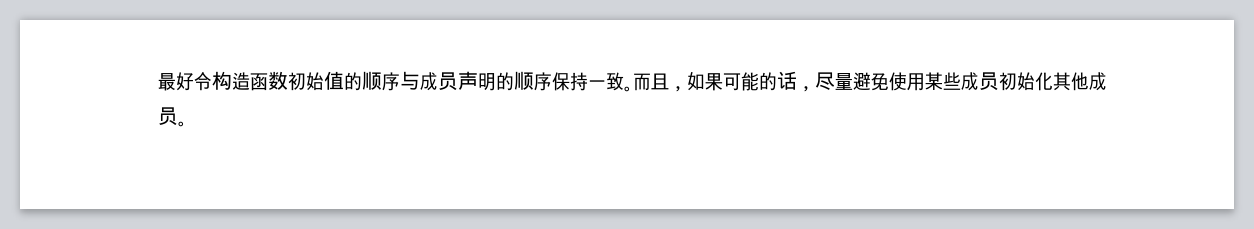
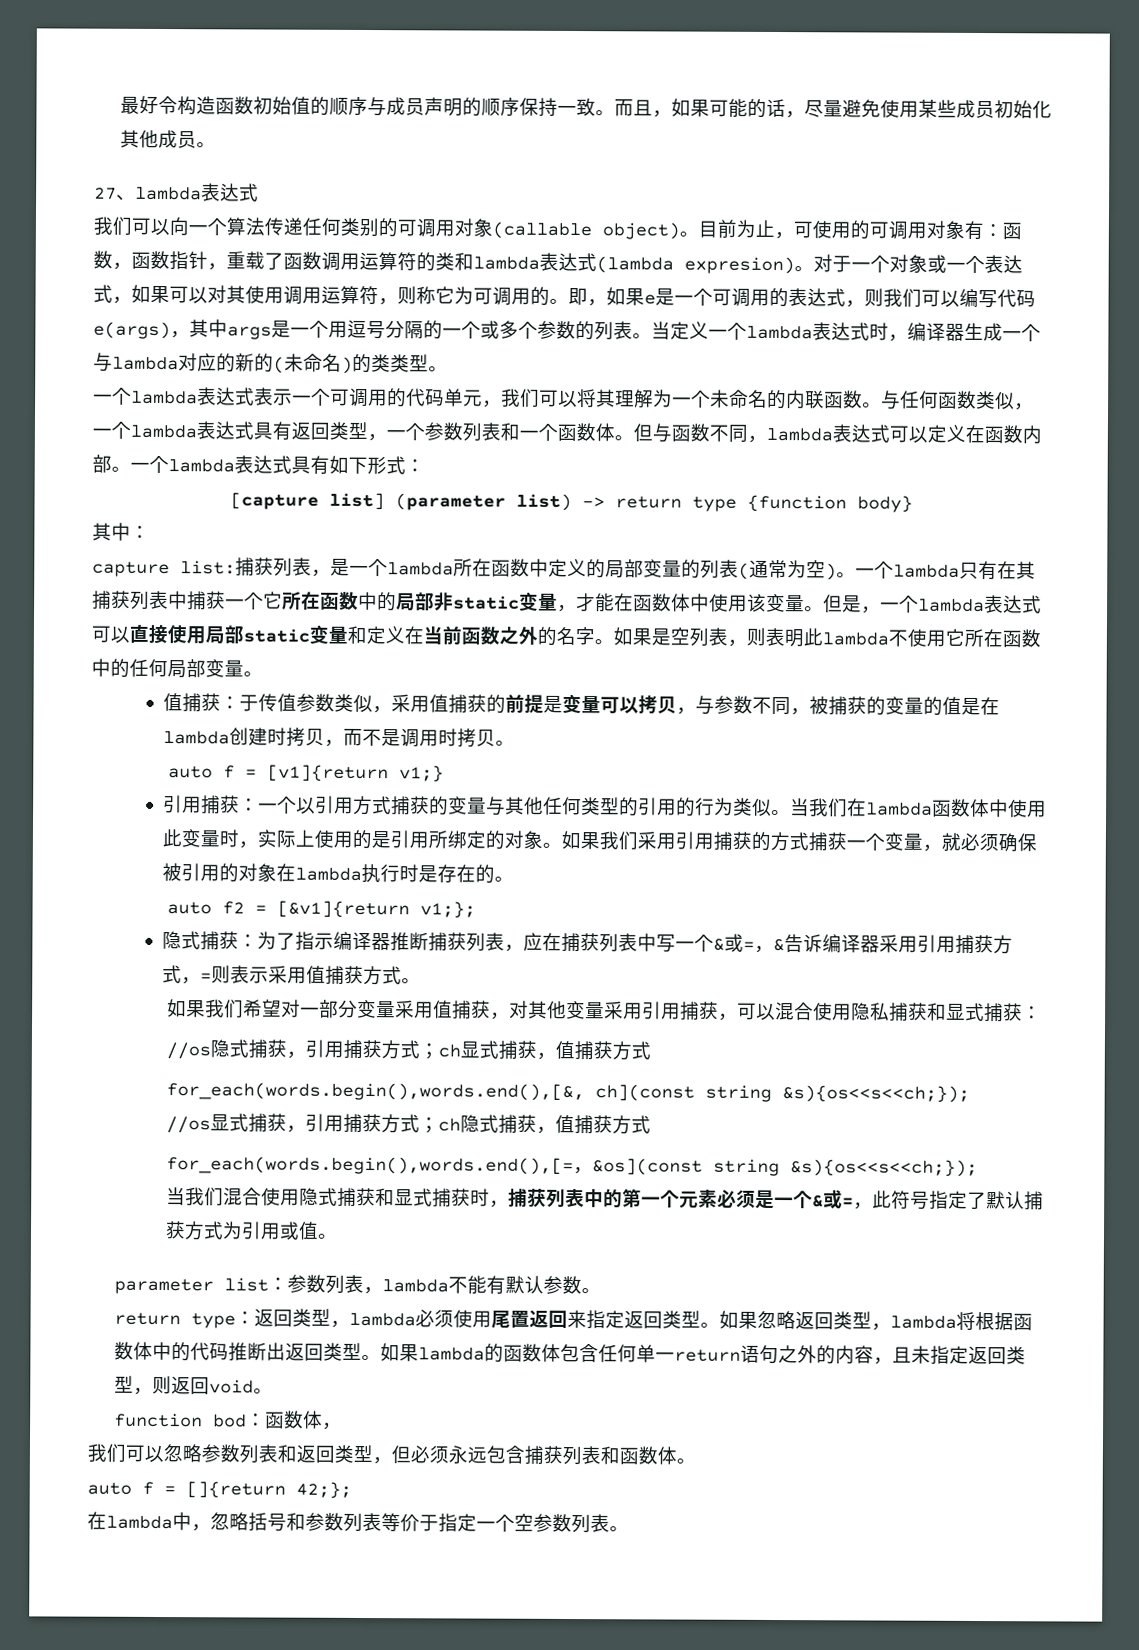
+ 27、lambda表达式
+ 我们可以向一个算法传递任何类别的可调用对象(callable object)。目前为止，可使用的可调用对象有：函数，函数指针，重载了函数调用运算符的类和lambda表达式(lambda expresion)。对于一个对象或一个表达式，如果可以对其使用调用运算符，则称它为可调用的。即，如果e是一个可调用的表达式，则我们可以编写代码e(args)，其中args是一个用逗号分隔的一个或多个参数的列表。当定义一个lambda表达式时，编译器生成一个与lambda对应的新的(未命名)的类类型。
+ 一个lambda表达式表示一个可调用的代码单元，我们可以将其理解为一个未命名的内联函数。与任何函数类似，一个lambda表达式具有返回类型，一个参数列表和一个函数体。但与函数不同，lambda表达式可以定义在函数内部。一个lambda表达式具有如下形式：
+ [capture list] (parameter list) -> return type {function body}
+ 其中：
+ capture list:捕获列表，是一个lambda所在函数中定义的局部变量的列表(通常为空)。一个lambda只有在其捕获列表中捕获一个它所在函数中的局部非static变量，才能在函数体中使用该变量。但是，一个lambda表达式可以直接使用局部static变量和定义在当前函数之外的名字。如果是空列表，则表明此lambda不使用它所在函数中的任何局部变量。
+ 值捕获：于传值参数类似，采用值捕获的前提是变量可以拷贝，与参数不同，被捕获的变量的值是在lambda创建时拷贝，而不是调用时拷贝。
+ auto f = [v1]{return v1;}
+ 引用捕获：一个以引用方式捕获的变量与其他任何类型的引用的行为类似。当我们在lambda函数体中使用此变量时，实际上使用的是引用所绑定的对象。如果我们采用引用捕获的方式捕获一个变量，就必须确保被引用的对象在lambda执行时是存在的。
+ auto f2 = [&v1]{return v1;};
+ 隐式捕获：为了指示编译器推断捕获列表，应在捕获列表中写一个&或=，&告诉编译器采用引用捕获方式，=则表示采用值捕获方式。
+ 如果我们希望对一部分变量采用值捕获，对其他变量采用引用捕获，可以混合使用隐私捕获和显式捕获：
+ //os隐式捕获，引用捕获方式；ch显式捕获，值捕获方式
+ for_each(words.begin(),words.end(),[&, ch](const string &s){os<<s<<ch;});
+ //os显式捕获，引用捕获方式；ch隐式捕获，值捕获方式
+ for_each(words.begin(),words.end(),[=，&os](const string &s){os<<s<<ch;});
+ 当我们混合使用隐式捕获和显式捕获时，捕获列表中的第一个元素必须是一个&或=，此符号指定了默认捕获方式为引用或值。
+ parameter list：参数列表，lambda不能有默认参数。
+ return type：返回类型，lambda必须使用尾置返回来指定返回类型。如果忽略返回类型，lambda将根据函数体中的代码推断出返回类型。如果lambda的函数体包含任何单一return语句之外的内容，且未指定返回类型，则返回void。
+ function bod：函数体，
+ 我们可以忽略参数列表和返回类型，但必须永远包含捕获列表和函数体。
+ auto f = []{return 42;};
+ 在lambda中，忽略括号和参数列表等价于指定一个空参数列表。

